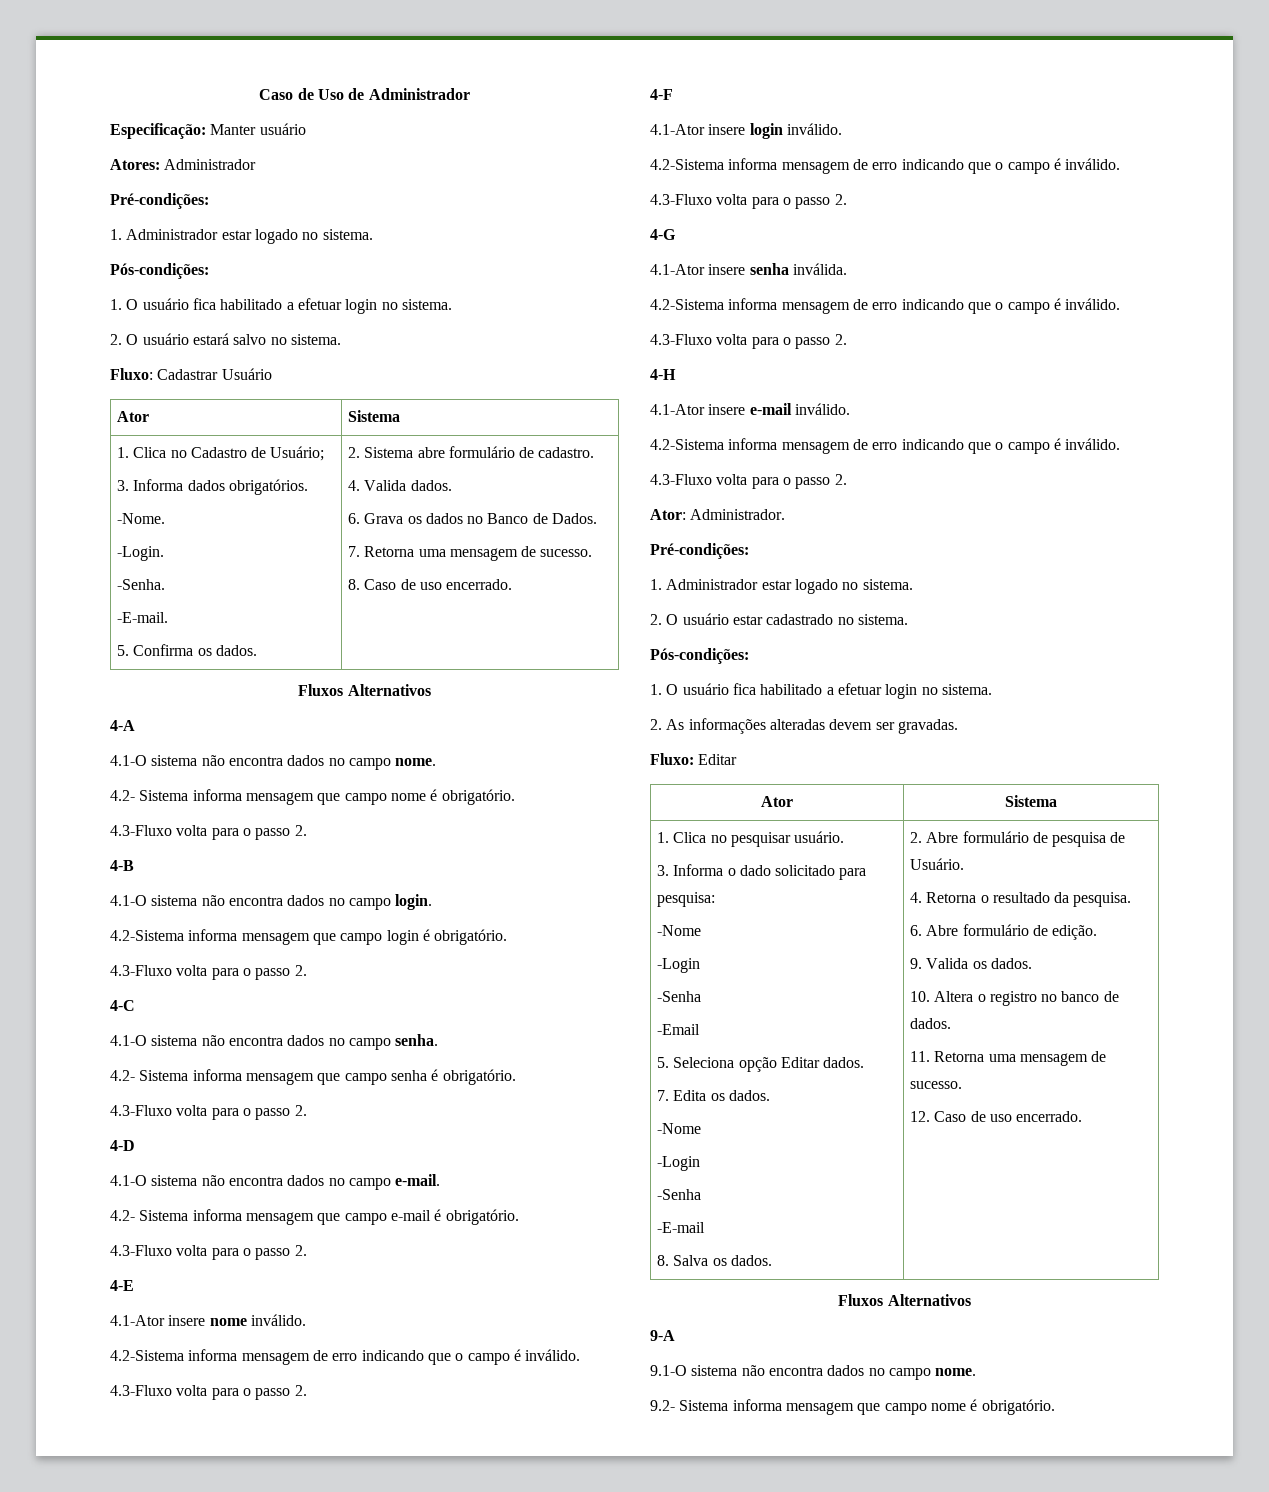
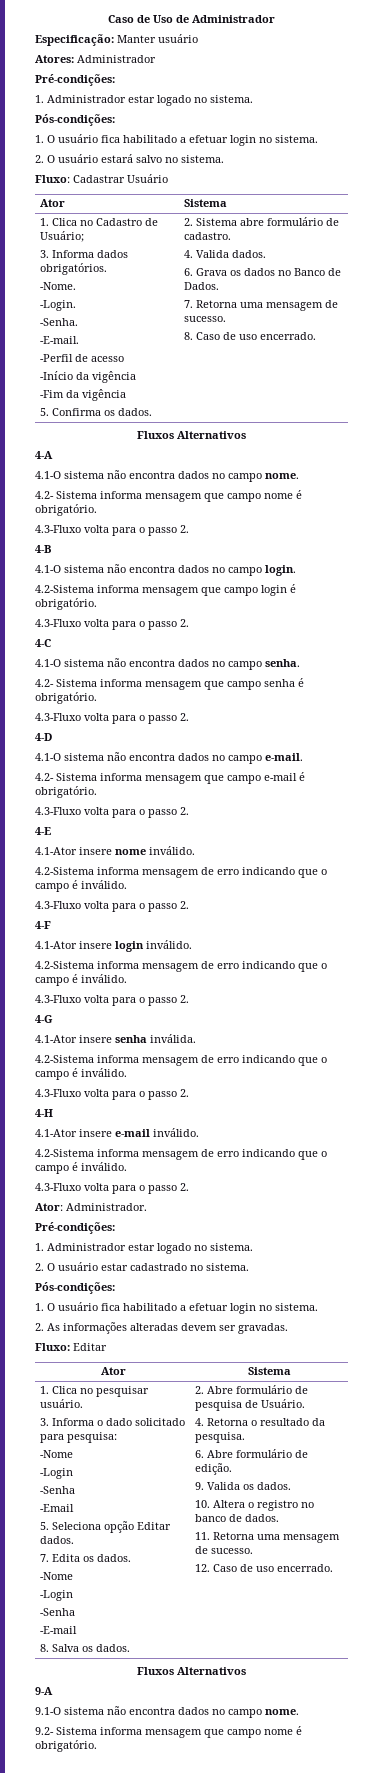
+ -Perfil de acesso
+ -Início da vigência
+ -Fim da vigência

